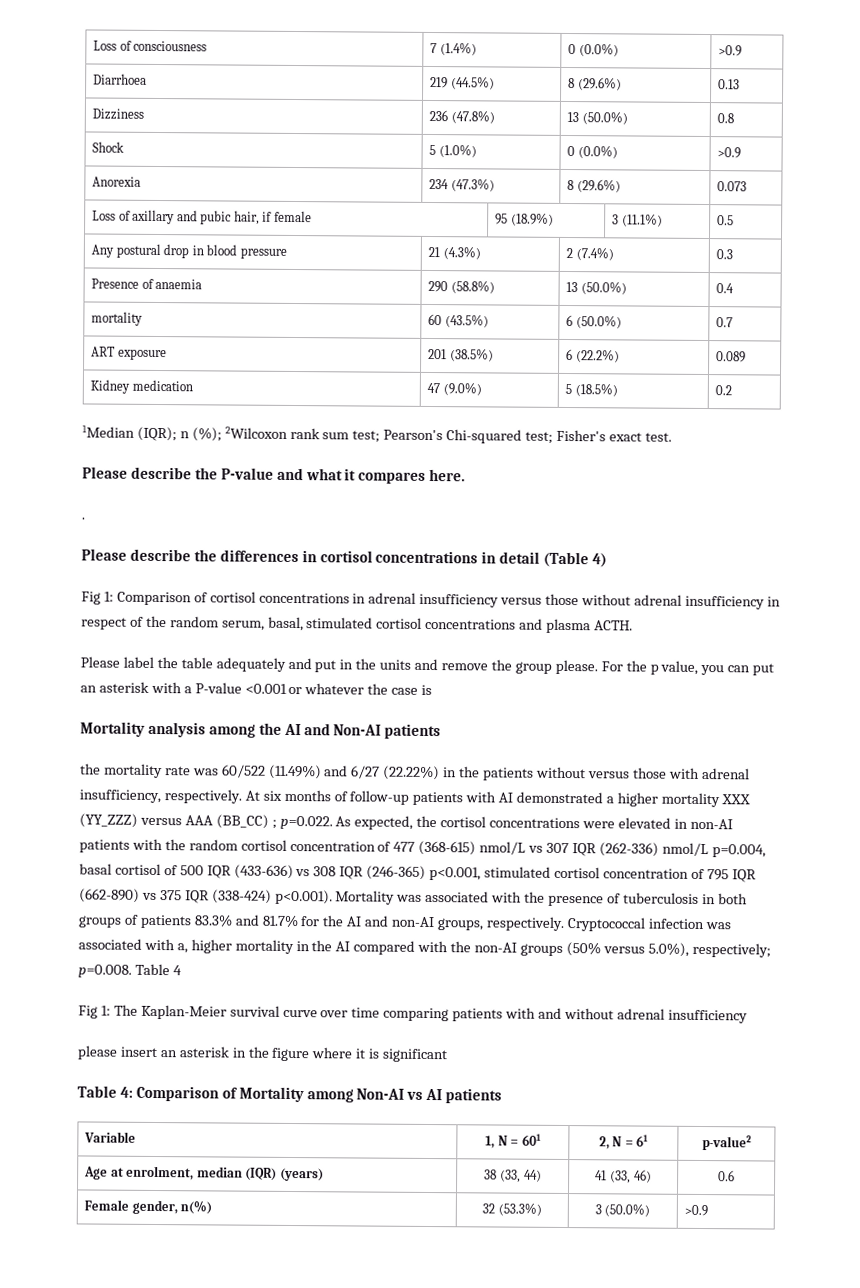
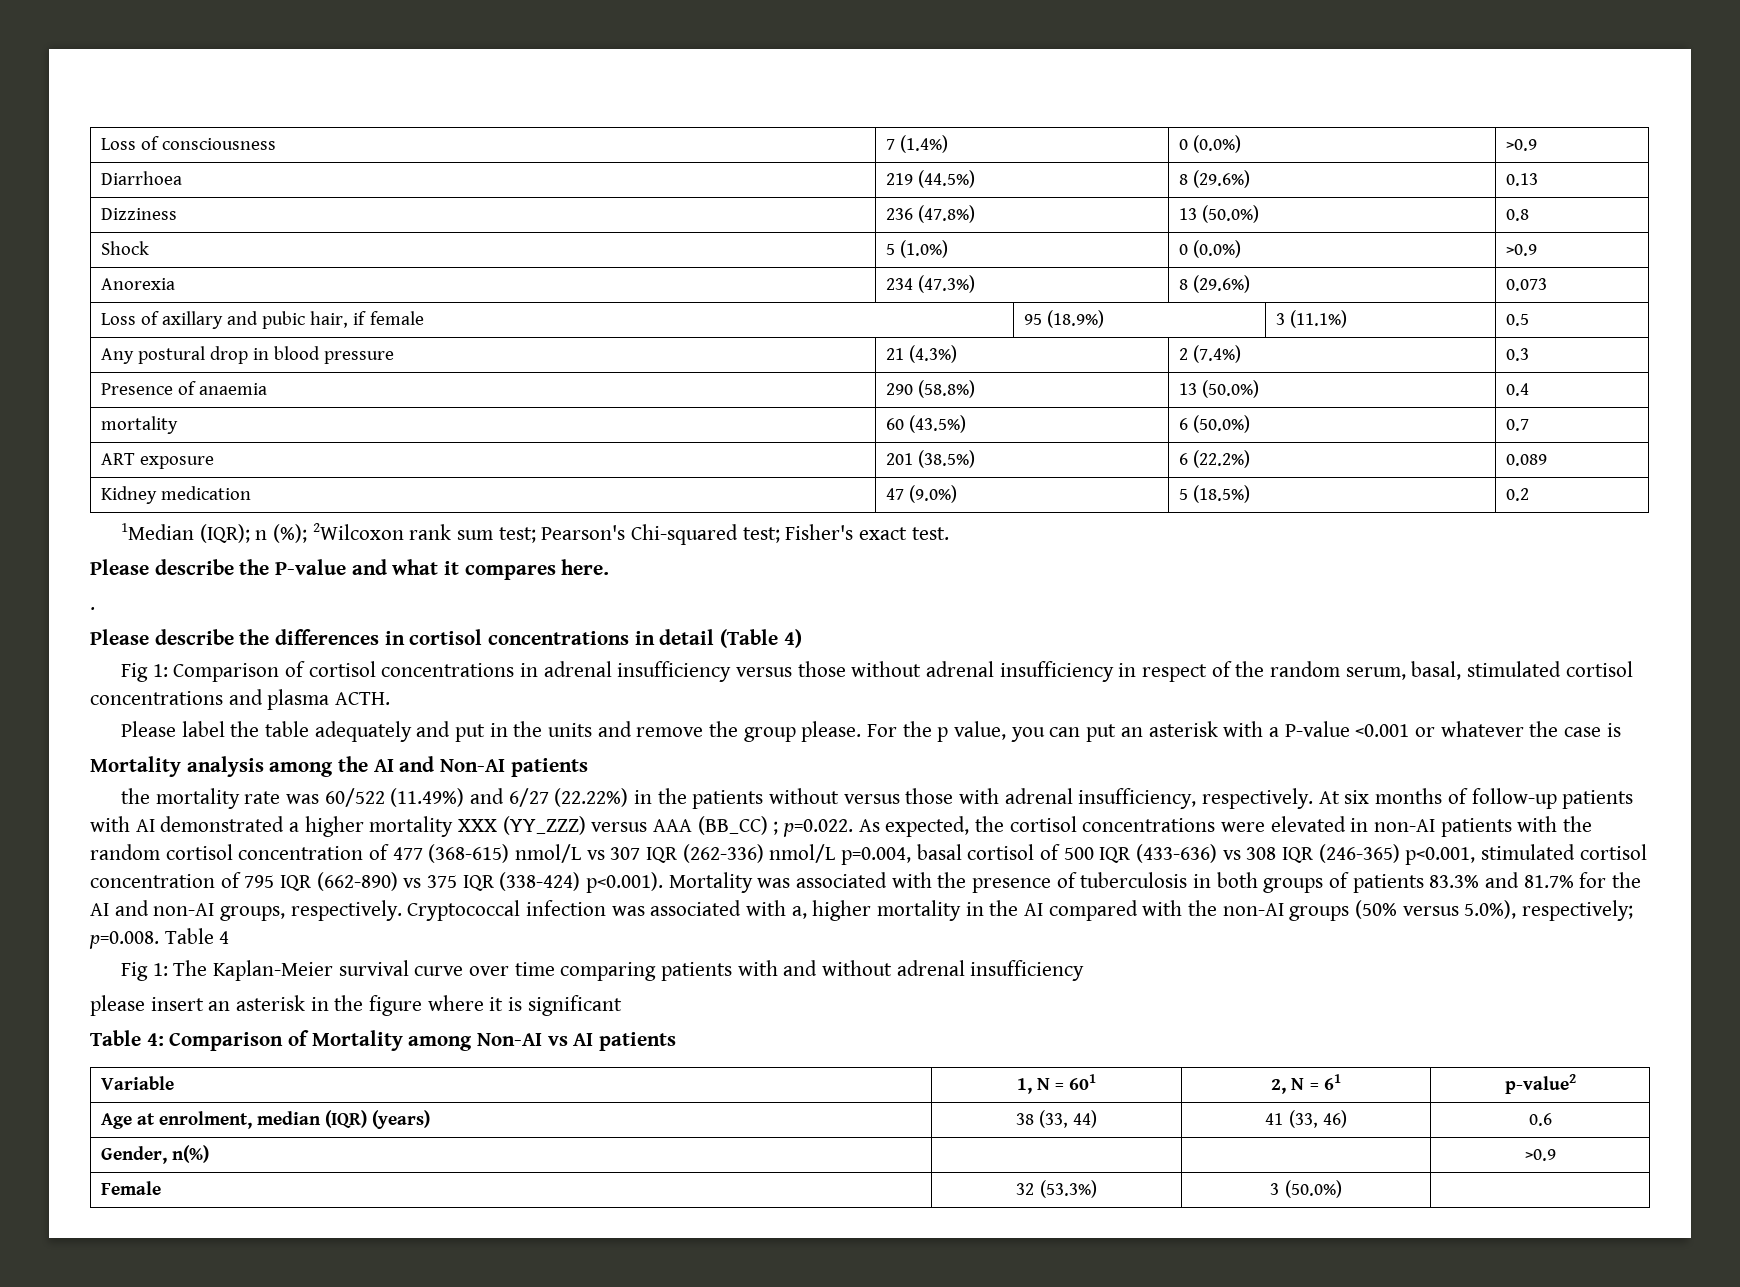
+ Gender, n(%) | | | >0.9
- Female gender, n(%) | 32 (53.3%) | 3 (50.0%) | >0.9
+ Female | 32 (53.3%) | 3 (50.0%) |

